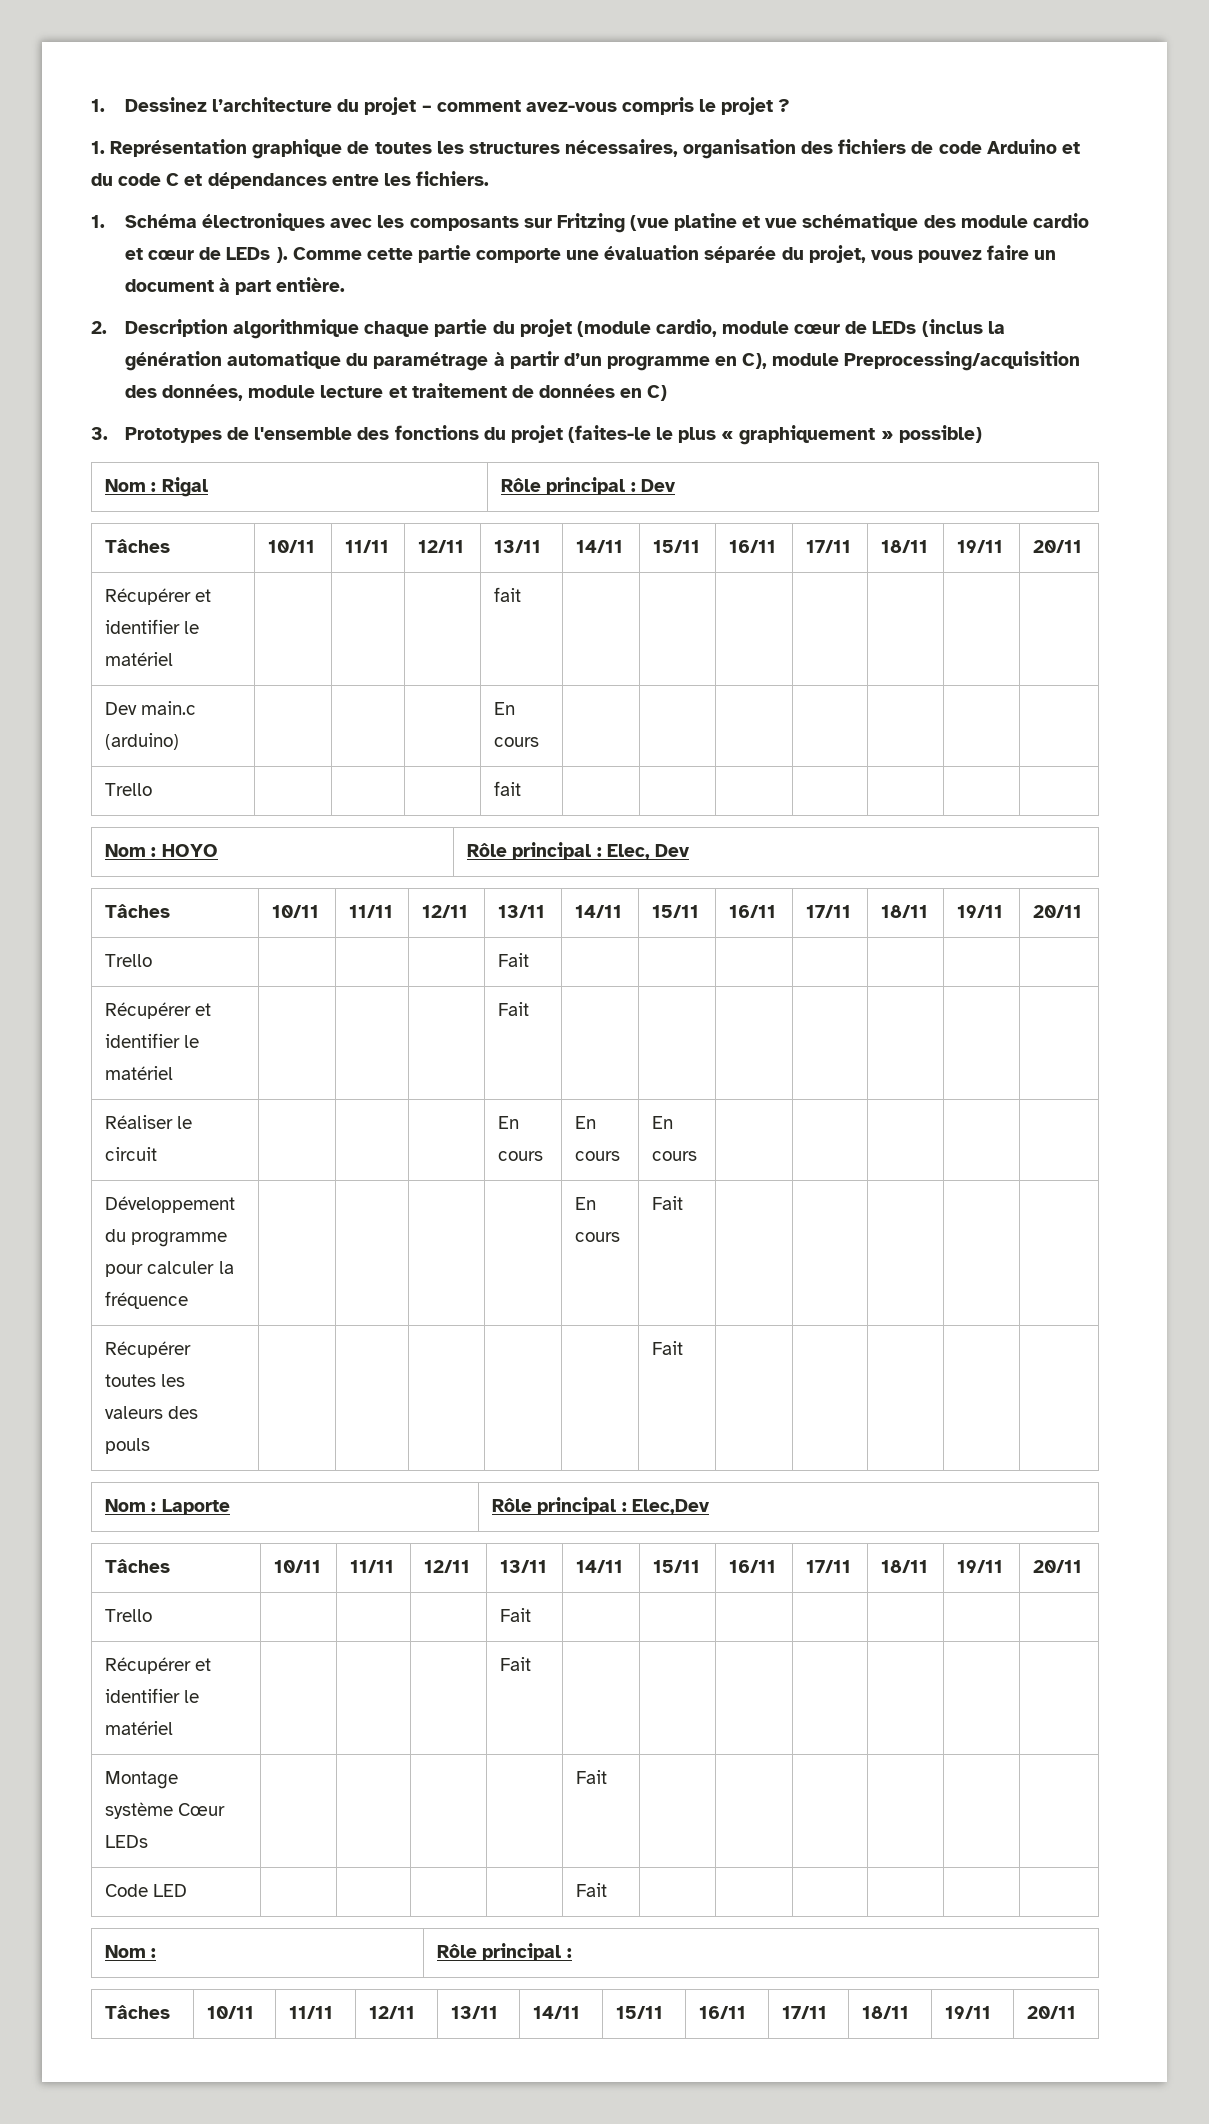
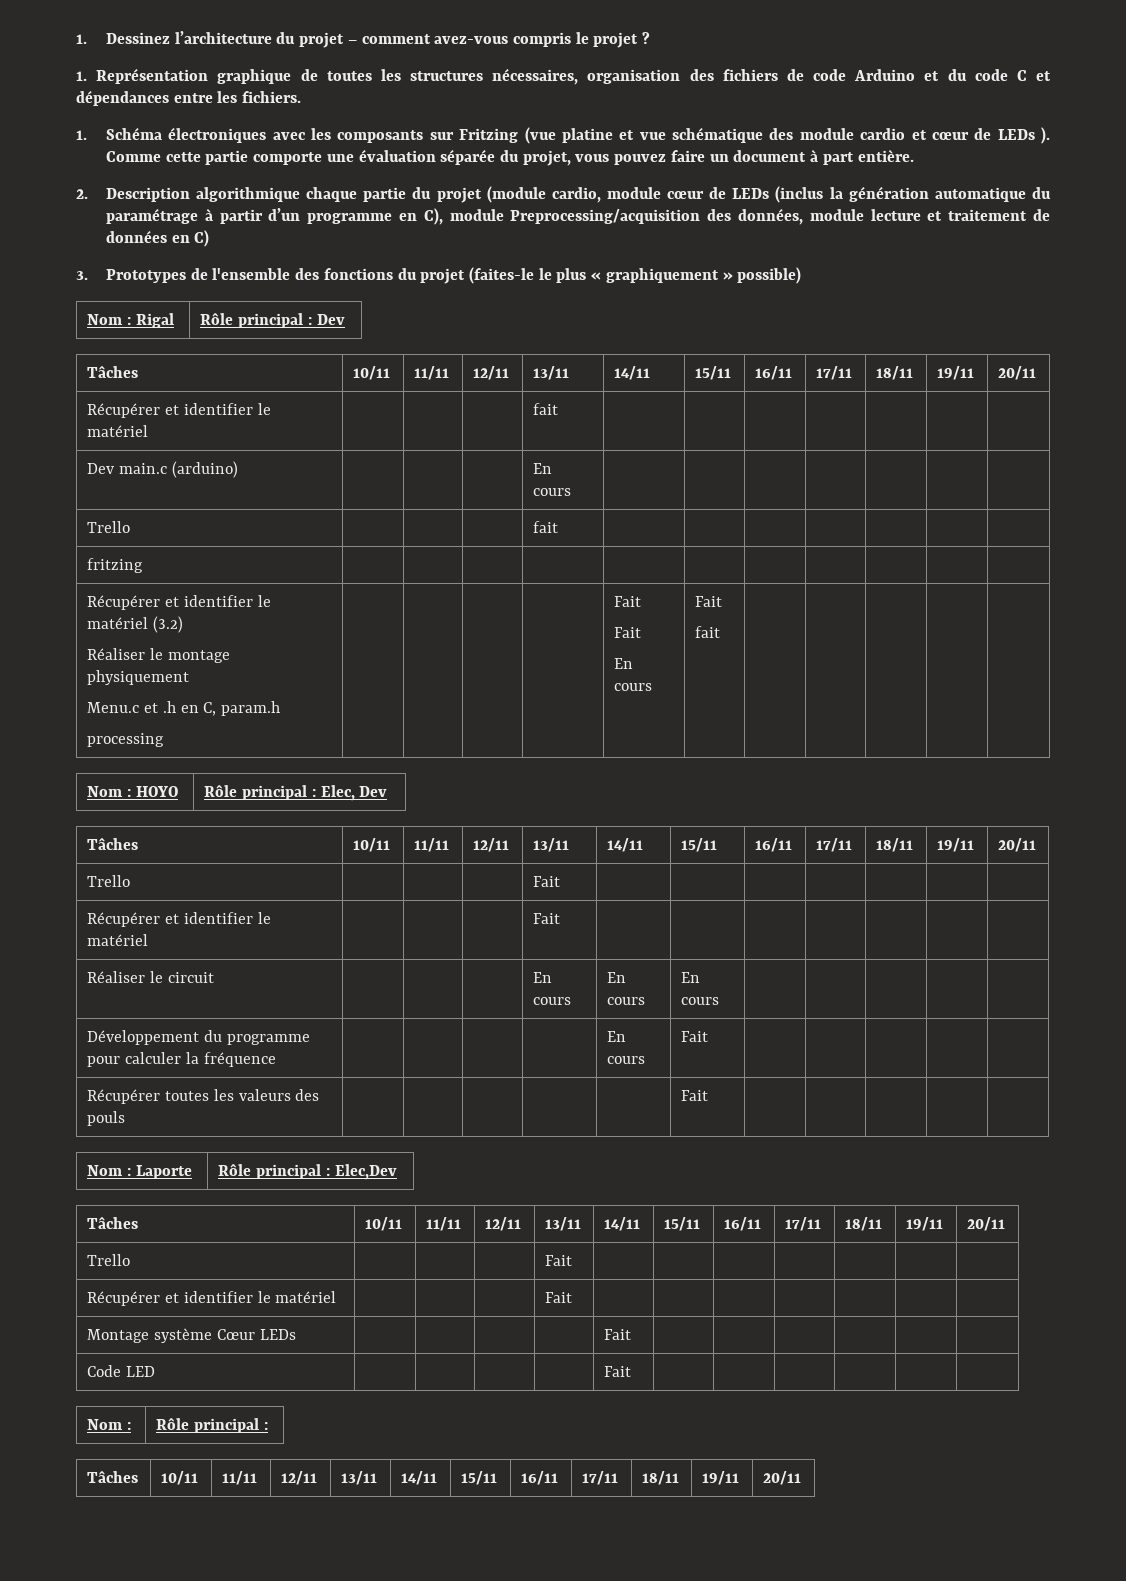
+ fritzing | | | | | | | | | | |
+ Récupérer et identifier le matériel (3.2)
+ Réaliser le montage physiquement
+ Menu.c et .h en C, param.h
+ processing | | | | | Fait
+ Fait
+ En cours | Fait
+ fait | | | | |

